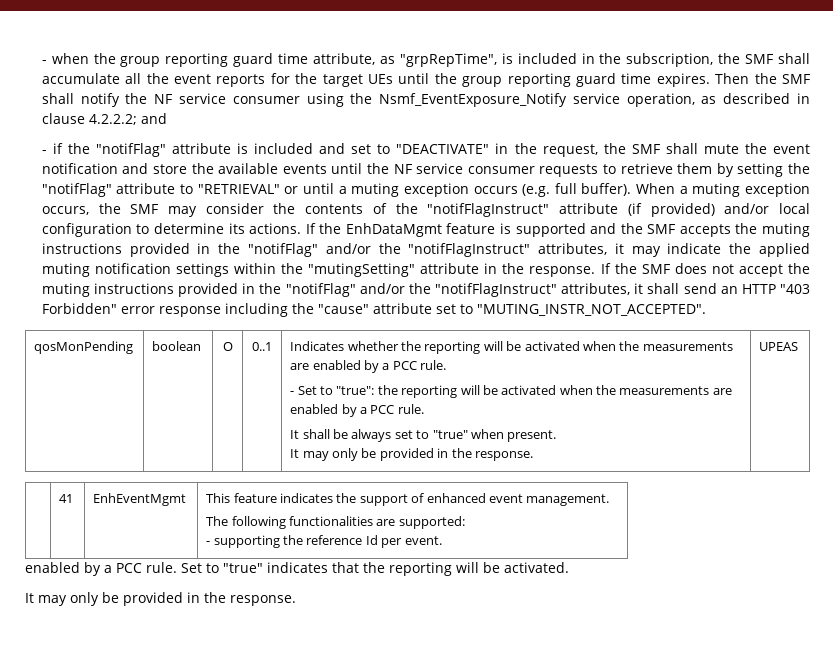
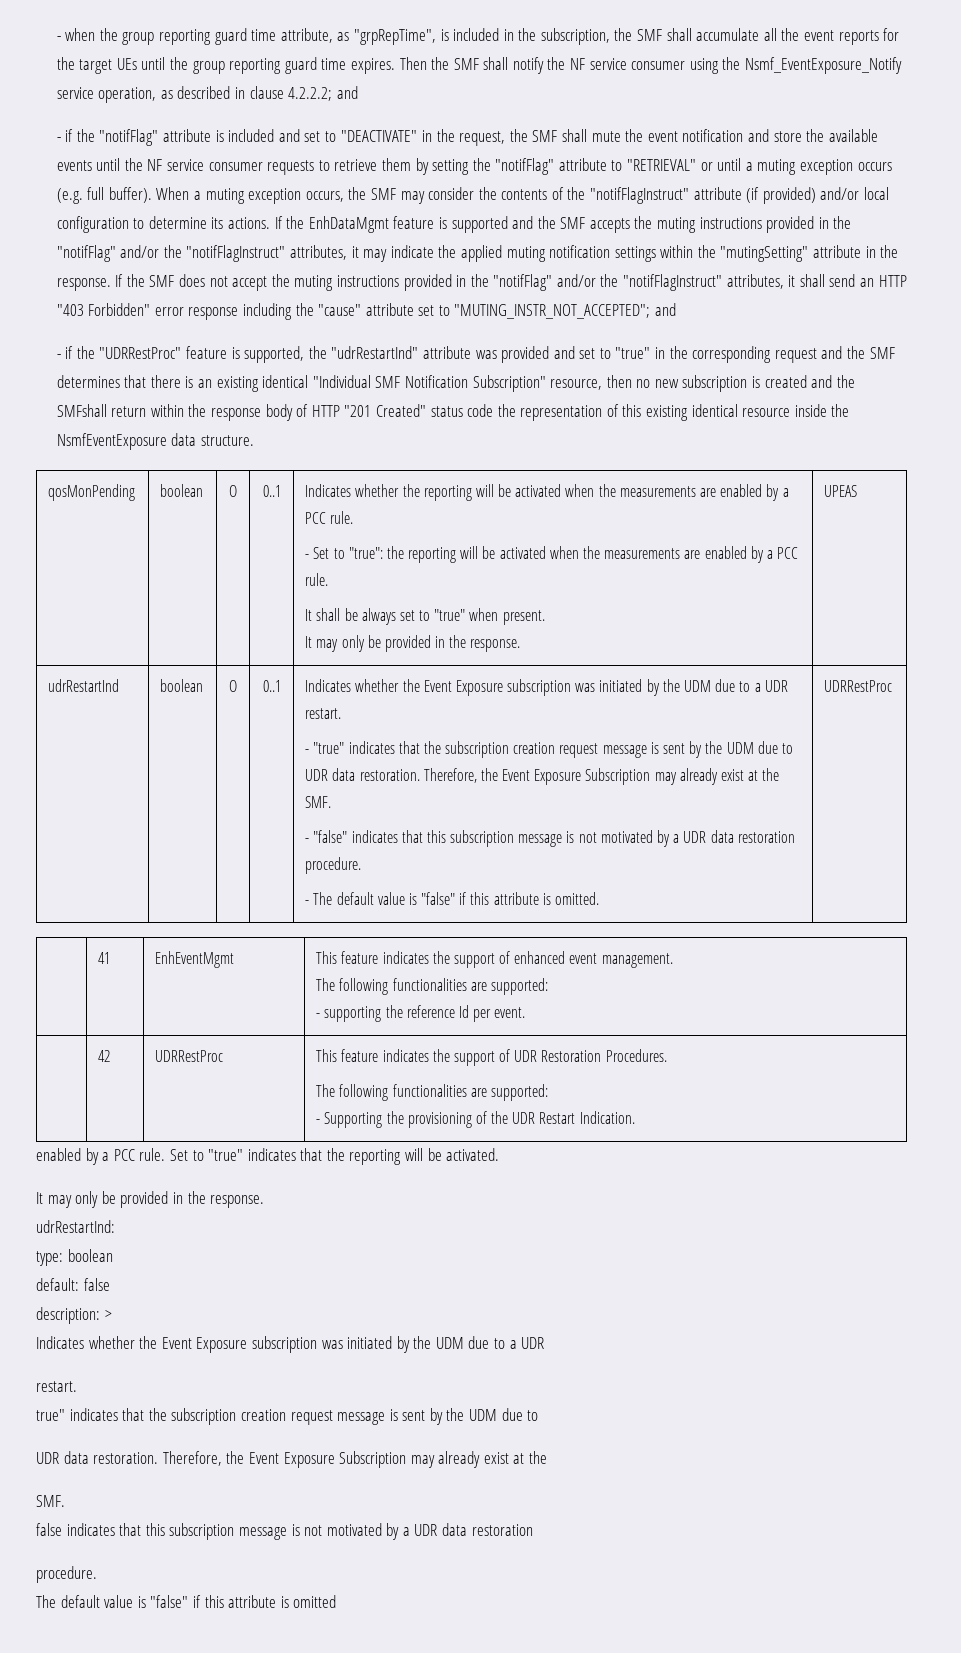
- If the SMF does not accept the muting instructions provided in the "notifFlag" and/or the "notifFlagInstruct" attributes, it shall send an HTTP "403 Forbidden" error response including the "cause" attribute set to "MUTING_INSTR_NOT_ACCEPTED".
+ If the SMF does not accept the muting instructions provided in the "notifFlag" and/or the "notifFlagInstruct" attributes, it shall send an HTTP "403 Forbidden" error response including the "cause" attribute set to "MUTING_INSTR_NOT_ACCEPTED"; and
+ - if the "UDRRestProc" feature is supported, the "udrRestartInd" attribute was provided and set to "true" in the corresponding request and the SMF determines that there is an existing identical "Individual SMF Notification Subscription" resource, then no new subscription is created and the SMFshall return within the response body of HTTP "201 Created" status code the representation of this existing identical resource inside the NsmfEventExposure data structure.
+ udrRestartInd | boolean | O | 0..1 | Indicates whether the Event Exposure subscription was initiated by the UDM due to a UDR restart.
+ - "true" indicates that the subscription creation request message is sent by the UDM due to UDR data restoration. Therefore, the Event Exposure Subscription may already exist at the SMF.
+ - "false" indicates that this subscription message is not motivated by a UDR data restoration procedure.
+ - The default value is "false" if this attribute is omitted. | UDRRestProc
+ | 42 | UDRRestProc | This feature indicates the support of UDR Restoration Procedures.
+ The following functionalities are supported:
+ - Supporting the provisioning of the UDR Restart Indication.
+ udrRestartInd:
+ type: boolean
+ default: false
+ description: >
+ Indicates whether the Event Exposure subscription was initiated by the UDM due to a UDR
+ restart.
+ true" indicates that the subscription creation request message is sent by the UDM due to
+ UDR data restoration. Therefore, the Event Exposure Subscription may already exist at the
+ SMF.
+ false indicates that this subscription message is not motivated by a UDR data restoration
+ procedure.
+ The default value is "false" if this attribute is omitted

